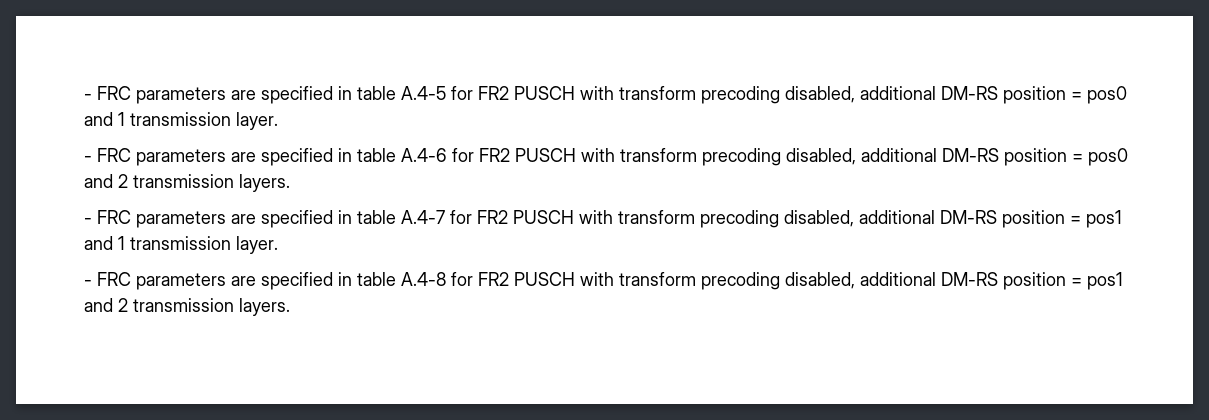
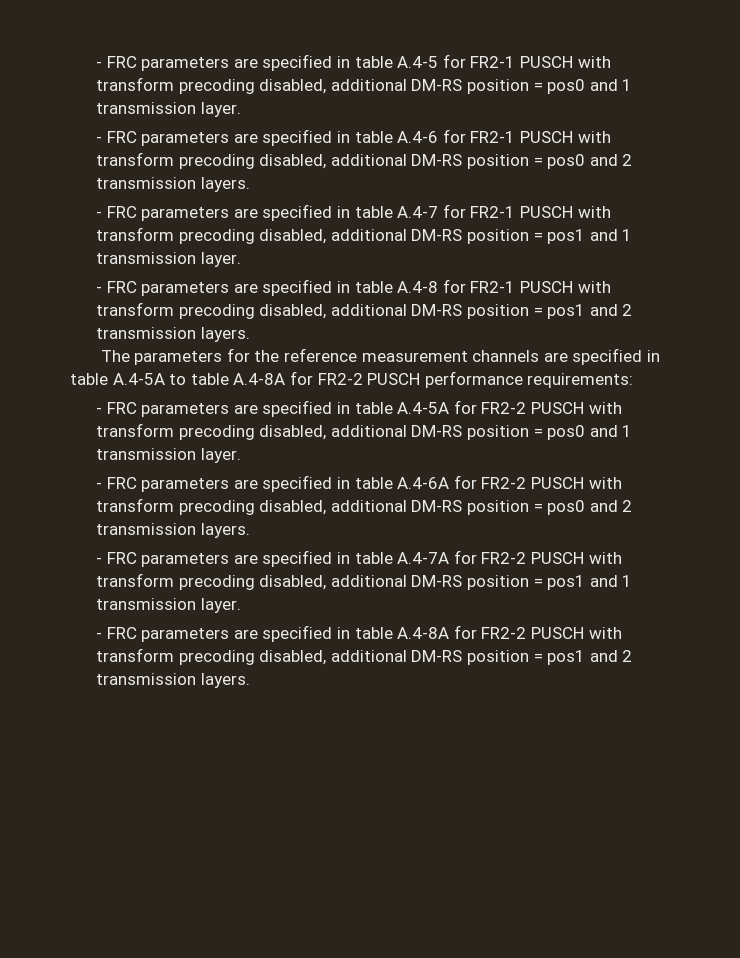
- - FRC parameters are specified in table A.4-5 for FR2 PUSCH with transform precoding disabled, additional DM-RS position = pos0 and 1 transmission layer.
+ - FRC parameters are specified in table A.4-5 for FR2-1 PUSCH with transform precoding disabled, additional DM-RS position = pos0 and 1 transmission layer.
- - FRC parameters are specified in table A.4-6 for FR2 PUSCH with transform precoding disabled, additional DM-RS position = pos0 and 2 transmission layers.
+ - FRC parameters are specified in table A.4-6 for FR2-1 PUSCH with transform precoding disabled, additional DM-RS position = pos0 and 2 transmission layers.
- - FRC parameters are specified in table A.4-7 for FR2 PUSCH with transform precoding disabled, additional DM-RS position = pos1 and 1 transmission layer.
+ - FRC parameters are specified in table A.4-7 for FR2-1 PUSCH with transform precoding disabled, additional DM-RS position = pos1 and 1 transmission layer.
- - FRC parameters are specified in table A.4-8 for FR2 PUSCH with transform precoding disabled, additional DM-RS position = pos1 and 2 transmission layers.
+ - FRC parameters are specified in table A.4-8 for FR2-1 PUSCH with transform precoding disabled, additional DM-RS position = pos1 and 2 transmission layers.
+ The parameters for the reference measurement channels are specified in table A.4-5A to table A.4-8A for FR2-2 PUSCH performance requirements:
+ - FRC parameters are specified in table A.4-5A for FR2-2 PUSCH with transform precoding disabled, additional DM-RS position = pos0 and 1 transmission layer.
+ - FRC parameters are specified in table A.4-6A for FR2-2 PUSCH with transform precoding disabled, additional DM-RS position = pos0 and 2 transmission layers.
+ - FRC parameters are specified in table A.4-7A for FR2-2 PUSCH with transform precoding disabled, additional DM-RS position = pos1 and 1 transmission layer.
+ - FRC parameters are specified in table A.4-8A for FR2-2 PUSCH with transform precoding disabled, additional DM-RS position = pos1 and 2 transmission layers.

